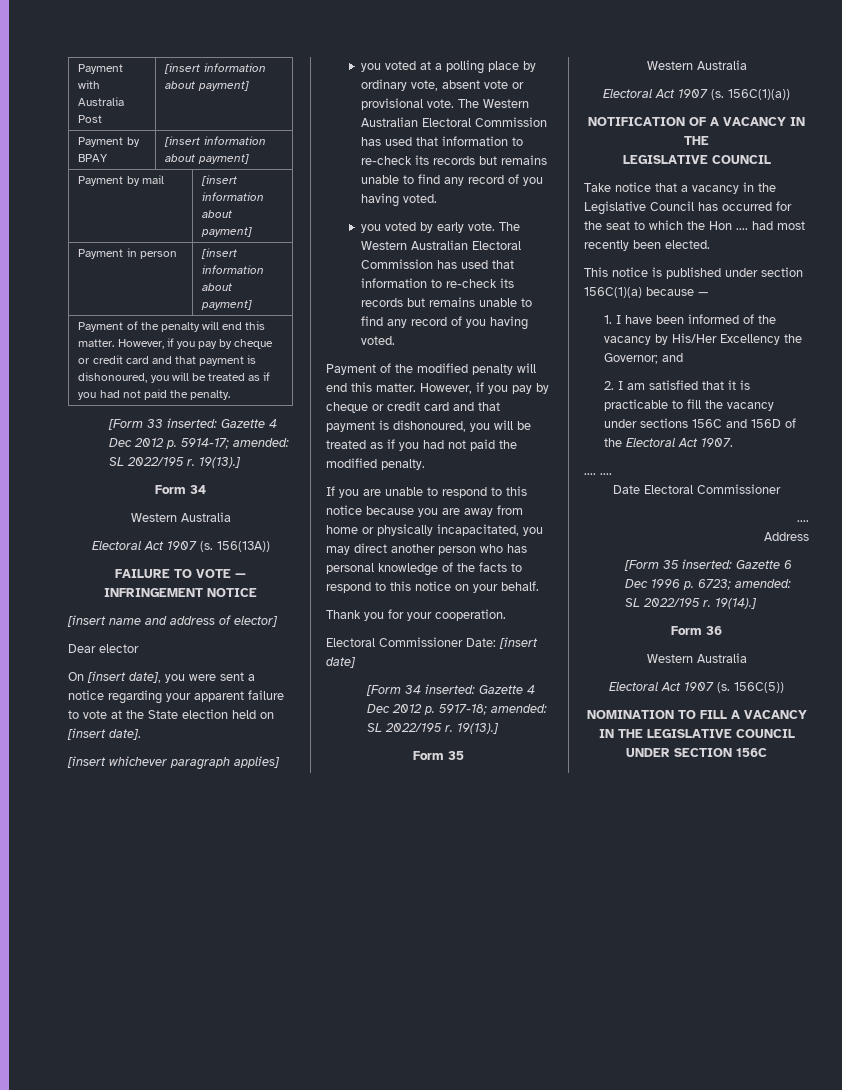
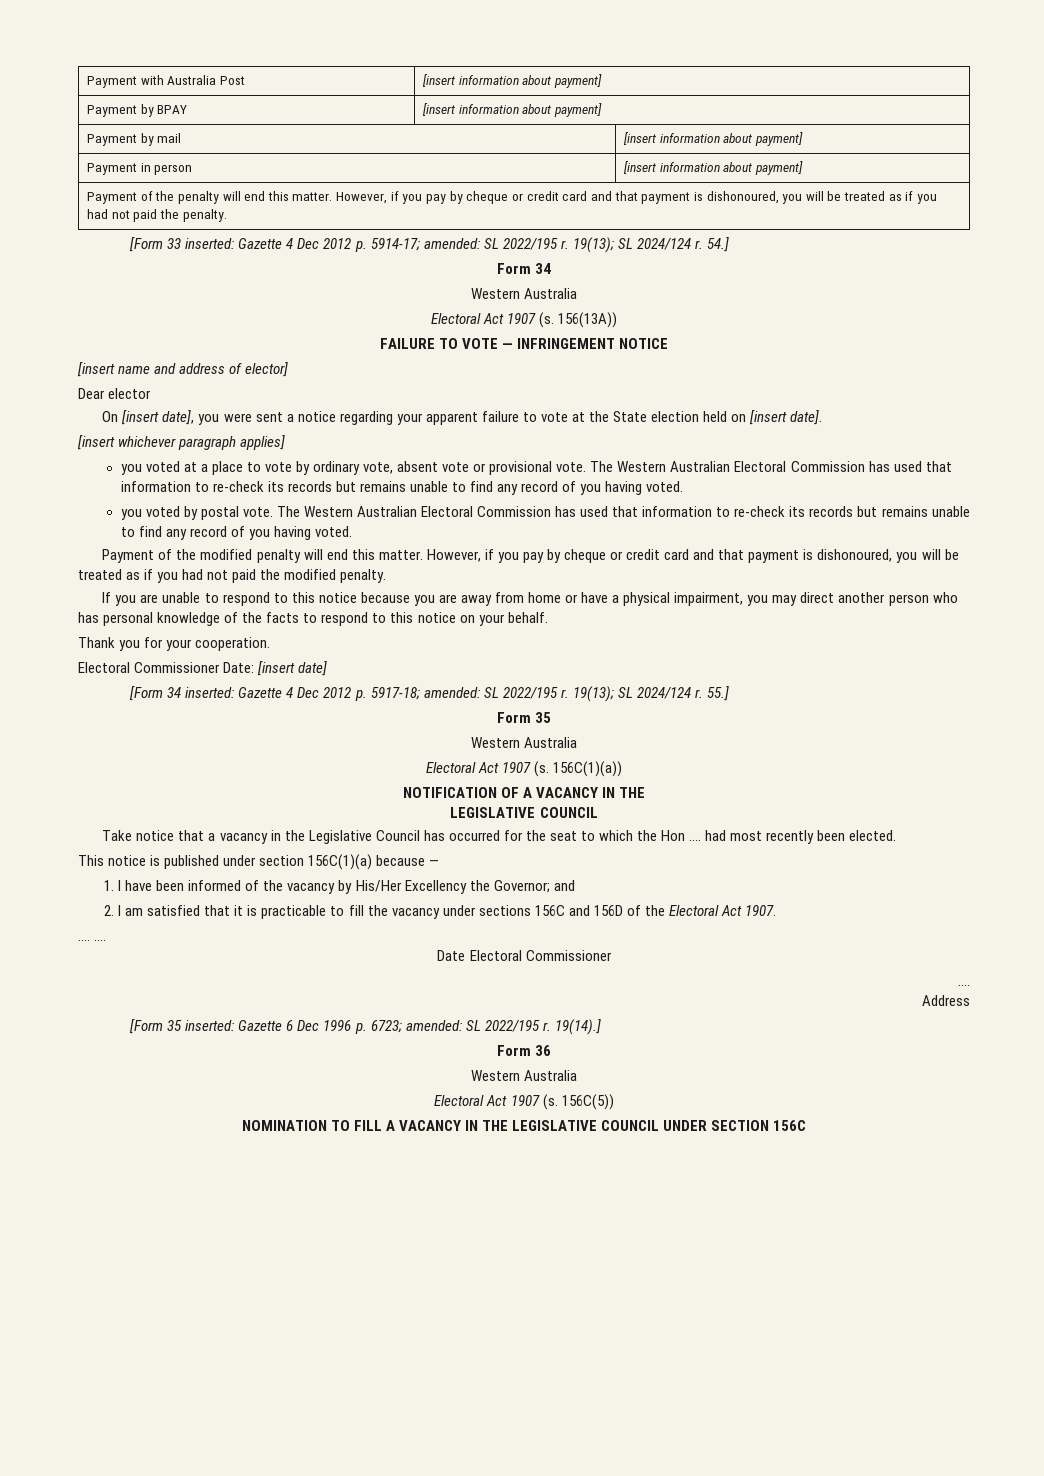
- [Form 33 inserted: Gazette 4 Dec 2012 p. 5914-17; amended: SL 2022/195 r. 19(13).]
+ [Form 33 inserted: Gazette 4 Dec 2012 p. 5914-17; amended: SL 2022/195 r. 19(13); SL 2024/124 r. 54.]
- you voted at a polling place by ordinary vote, absent vote or provisional vote.
+ you voted at a place to vote by ordinary vote, absent vote or provisional vote.
- you voted by early vote.
+ you voted by postal vote.
- If you are unable to respond to this notice because you are away from home or physically incapacitated, you may direct another person who has personal knowledge of the facts to respond to this notice on your behalf.
+ If you are unable to respond to this notice because you are away from home or have a physical impairment, you may direct another person who has personal knowledge of the facts to respond to this notice on your behalf.
- [Form 34 inserted: Gazette 4 Dec 2012 p. 5917-18; amended: SL 2022/195 r. 19(13).]
+ [Form 34 inserted: Gazette 4 Dec 2012 p. 5917-18; amended: SL 2022/195 r. 19(13); SL 2024/124 r. 55.]

